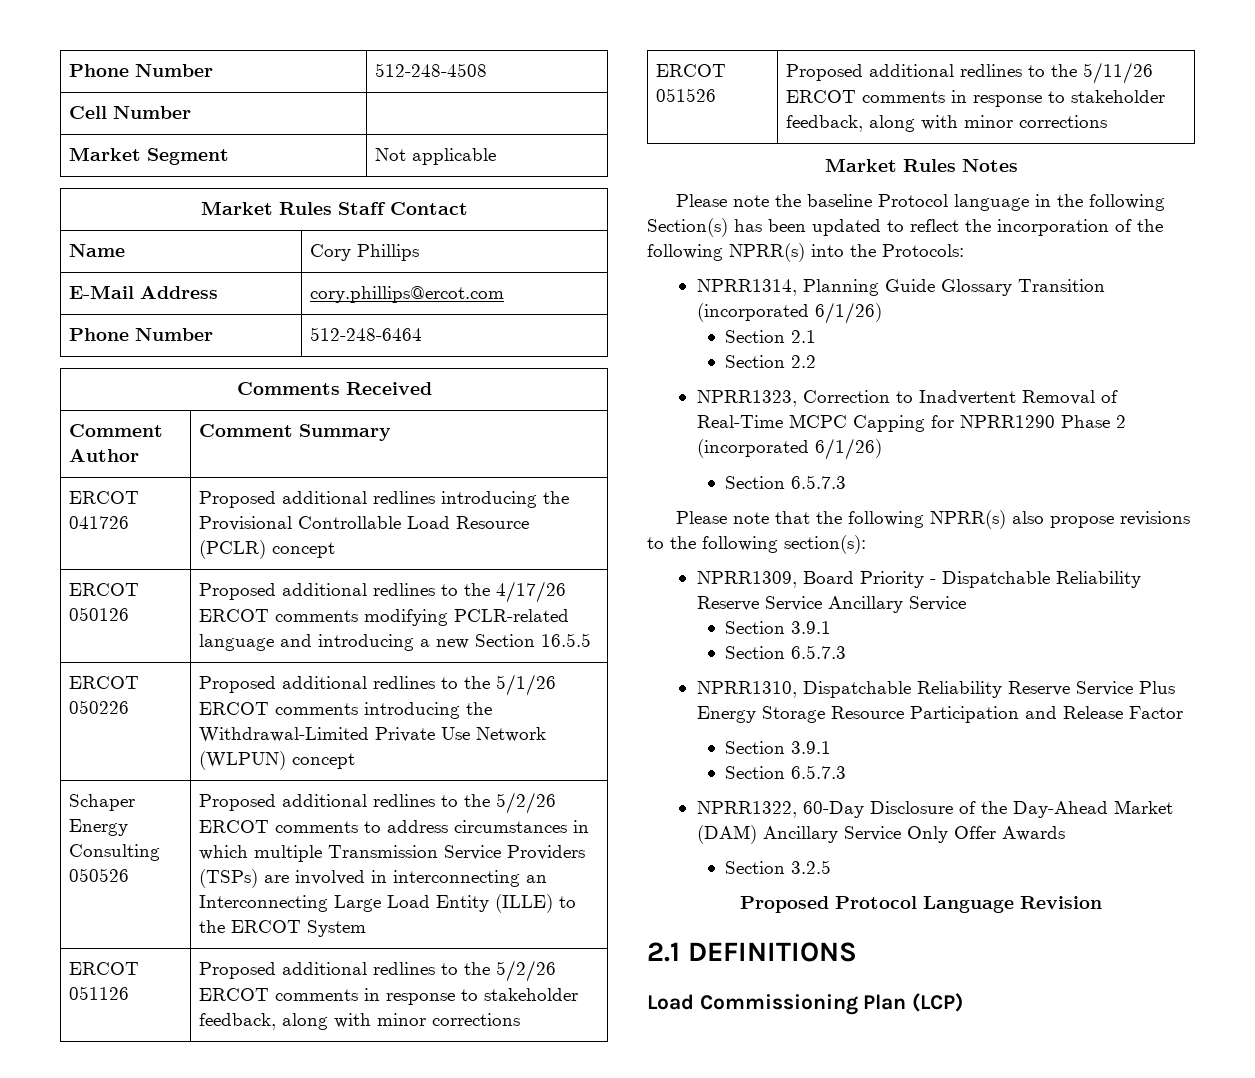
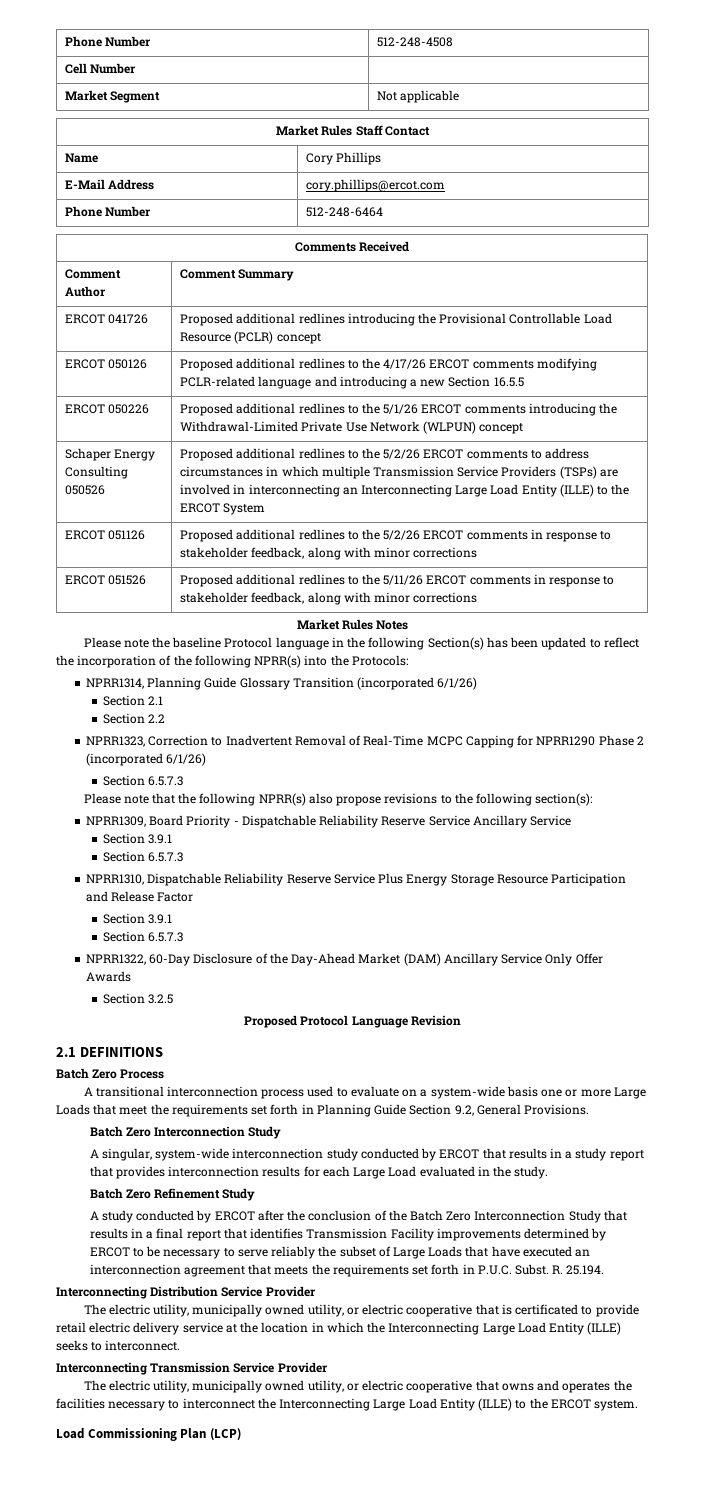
+ Batch Zero Process
+ A transitional interconnection process used to evaluate on a system-wide basis one or more Large Loads that meet the requirements set forth in Planning Guide Section 9.2, General Provisions.
+ Batch Zero Interconnection Study
+ A singular, system-wide interconnection study conducted by ERCOT that results in a study report that provides interconnection results for each Large Load evaluated in the study.
+ Batch Zero Refinement Study
+ A study conducted by ERCOT after the conclusion of the Batch Zero Interconnection Study that results in a final report that identifies Transmission Facility improvements determined by ERCOT to be necessary to serve reliably the subset of Large Loads that have executed an interconnection agreement that meets the requirements set forth in P.U.C. Subst. R. 25.194.
+ Interconnecting Distribution Service Provider
+ The electric utility, municipally owned utility, or electric cooperative that is certificated to provide retail electric delivery service at the location in which the Interconnecting Large Load Entity (ILLE) seeks to interconnect.
+ Interconnecting Transmission Service Provider
+ The electric utility, municipally owned utility, or electric cooperative that owns and operates the facilities necessary to interconnect the Interconnecting Large Load Entity (ILLE) to the ERCOT system.

